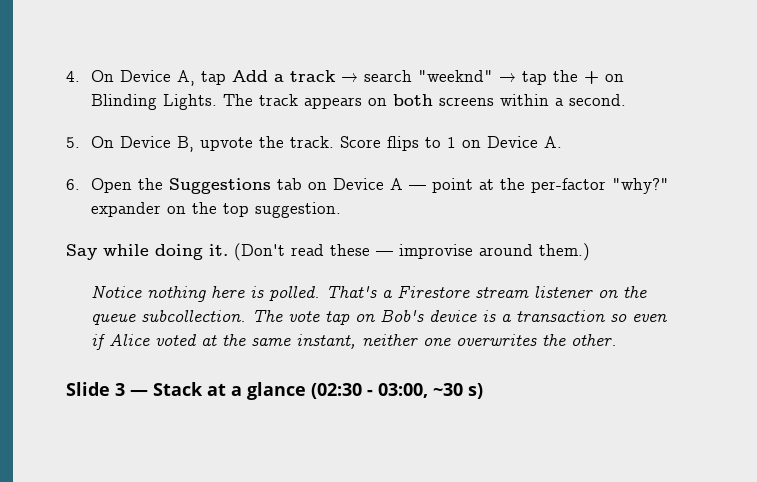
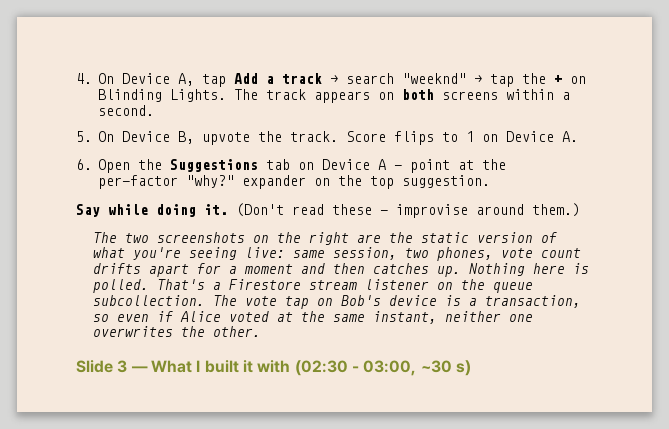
- Notice nothing here is polled.
+ The two screenshots on the right are the static version of what you're seeing live: same session, two phones, vote count drifts apart for a moment and then catches up. Nothing here is polled.
- The vote tap on Bob's device is a transaction so even if Alice voted at the same instant, neither one overwrites the other.
+ The vote tap on Bob's device is a transaction, so even if Alice voted at the same instant, neither one overwrites the other.
- Slide 3 — Stack at a glance (02:30 - 03:00, ~30 s)
+ Slide 3 — What I built it with (02:30 - 03:00, ~30 s)

